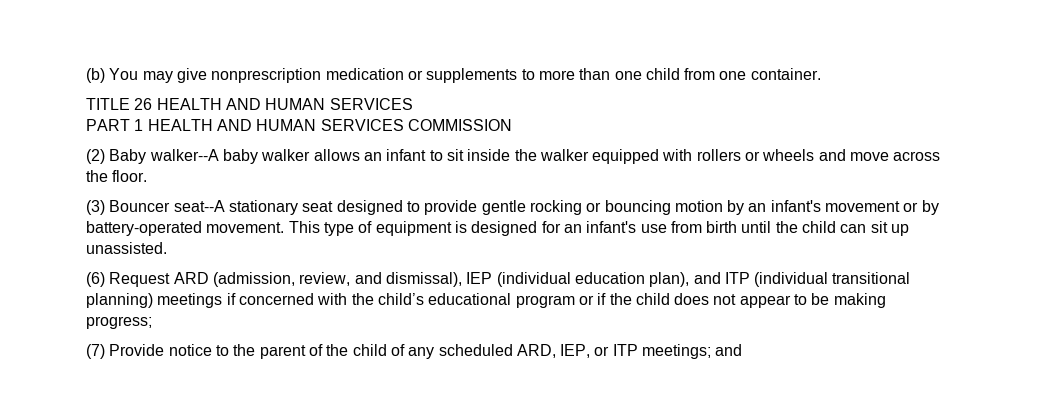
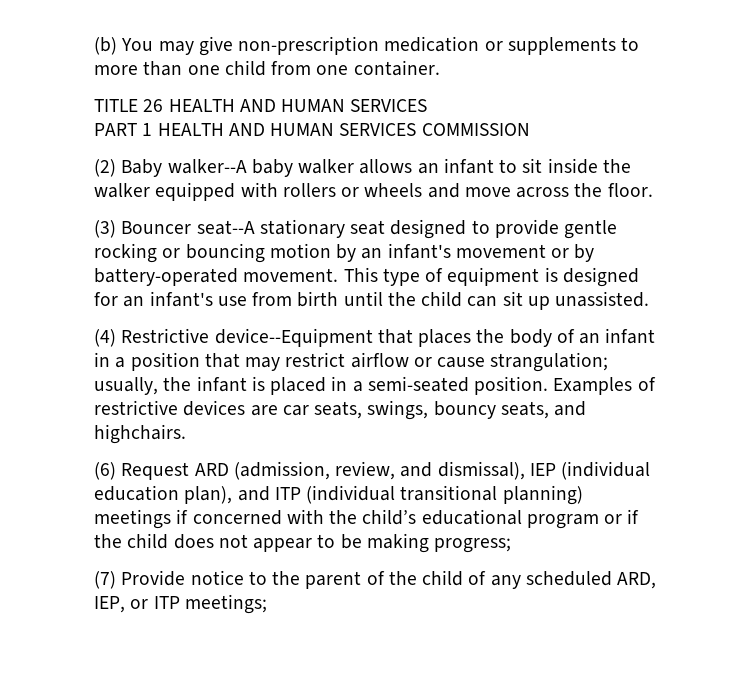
- (b) You may give nonprescription medication or supplements to more than one child from one container.
+ (b) You may give non-prescription medication or supplements to more than one child from one container.
+ (4) Restrictive device--Equipment that places the body of an infant in a position that may restrict airflow or cause strangulation; usually, the infant is placed in a semi-seated position. Examples of restrictive devices are car seats, swings, bouncy seats, and highchairs.
- (7) Provide notice to the parent of the child of any scheduled ARD, IEP, or ITP meetings; and
+ (7) Provide notice to the parent of the child of any scheduled ARD, IEP, or ITP meetings;

